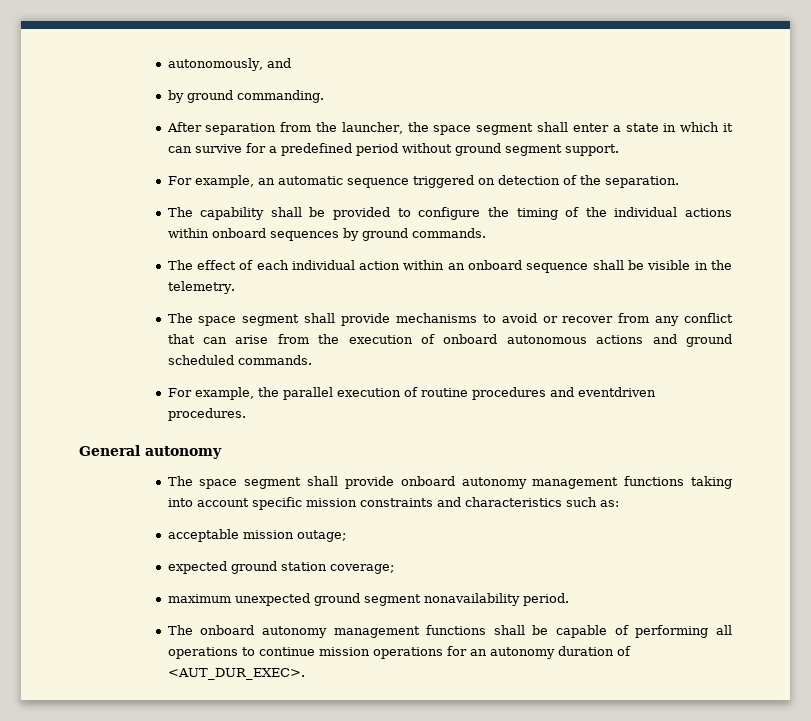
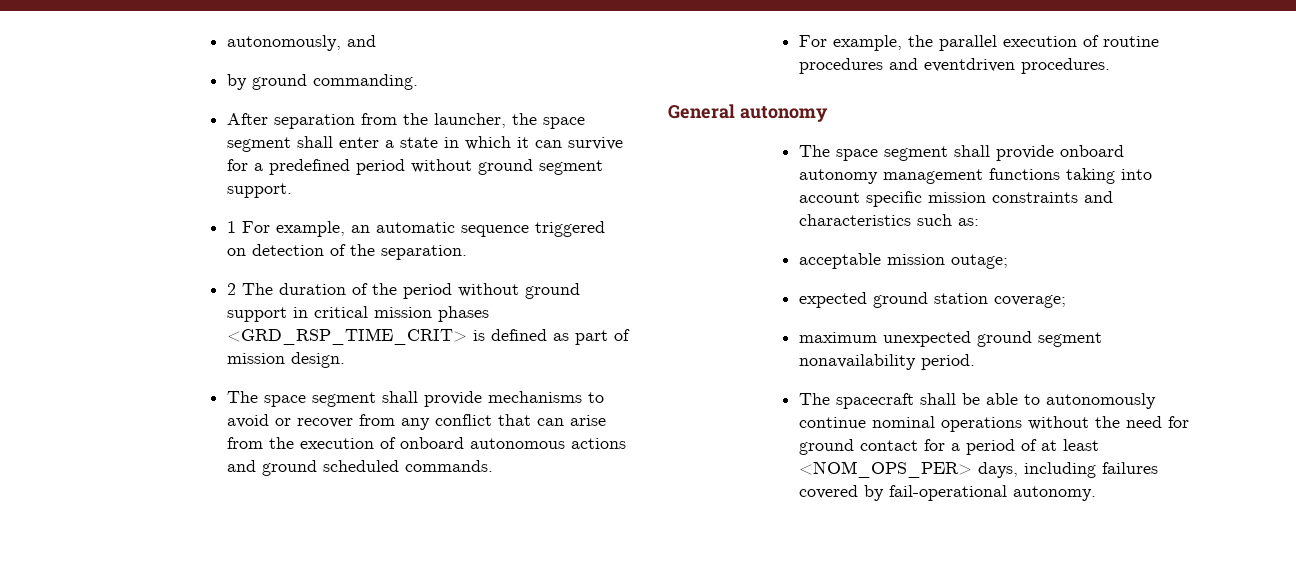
- For example, an automatic sequence triggered on detection of the separation.
+ 1 For example, an automatic sequence triggered on detection of the separation.
- The capability shall be provided to configure the timing of the individual actions within onboard sequences by ground commands.
- The effect of each individual action within an onboard sequence shall be visible in the telemetry.
+ 2 The duration of the period without ground support in critical mission phases <GRD_RSP_TIME_CRIT> is defined as part of mission design.
- The onboard autonomy management functions shall be capable of performing all operations to continue mission operations for an autonomy duration of <AUT_DUR_EXEC>.
+ The spacecraft shall be able to autonomously continue nominal operations without the need for ground contact for a period of at least <NOM_OPS_PER> days, including failures covered by fail-operational autonomy.

